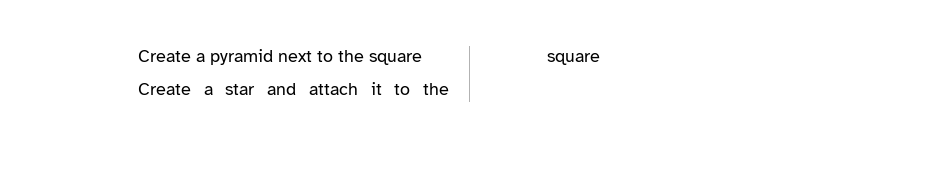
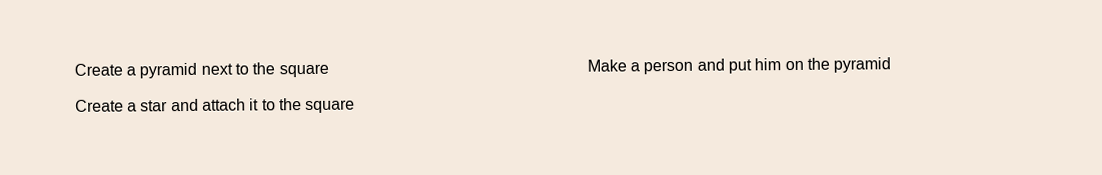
+ Make a person and put him on the pyramid

